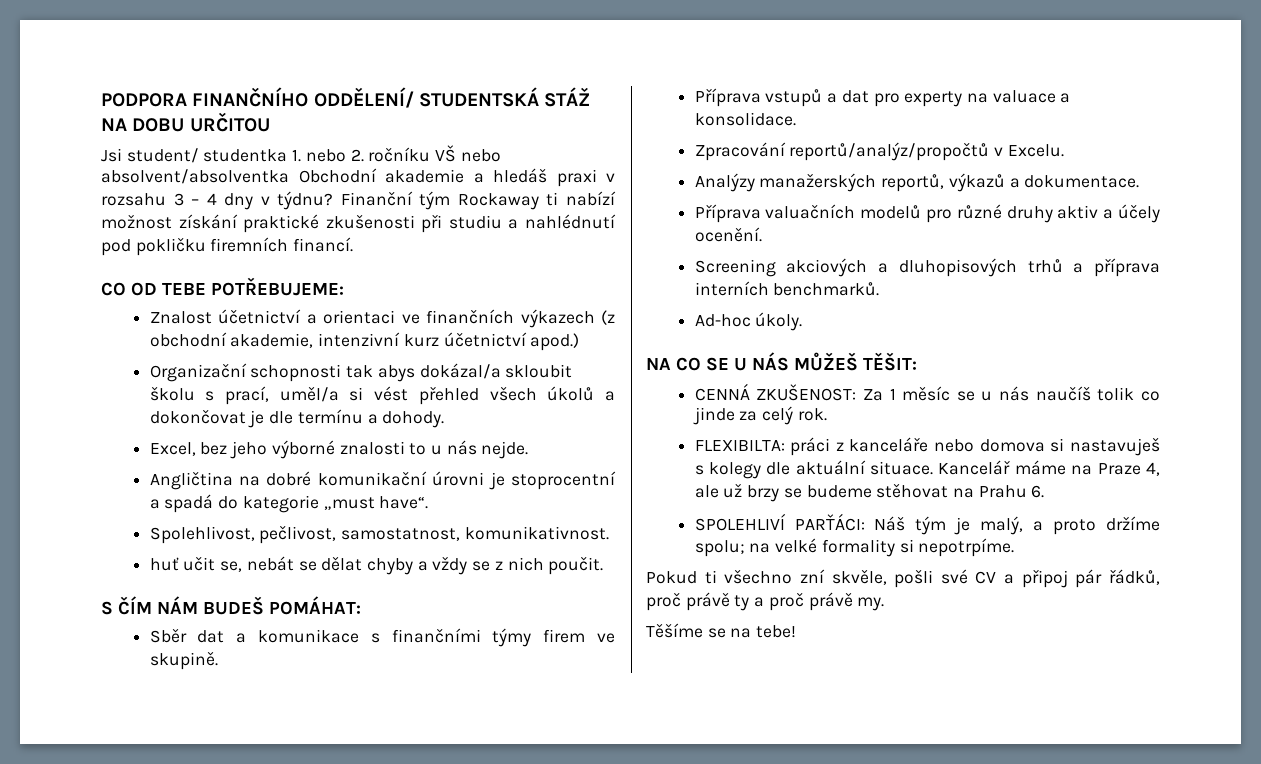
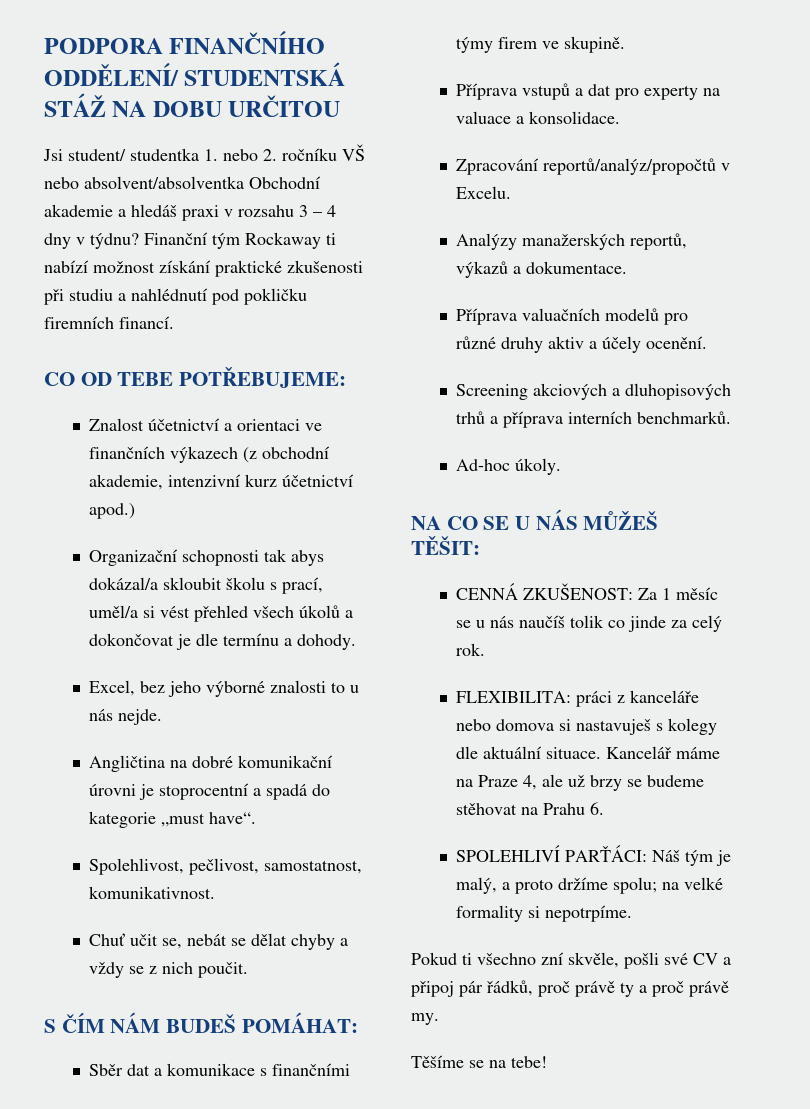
- huť učit se, nebát se dělat chyby a vždy se z nich poučit.
+ Chuť učit se, nebát se dělat chyby a vždy se z nich poučit.
- FLEXIBILTA: práci z kanceláře nebo domova si nastavuješ s kolegy dle aktuální situace.
+ FLEXIBILITA: práci z kanceláře nebo domova si nastavuješ s kolegy dle aktuální situace.

